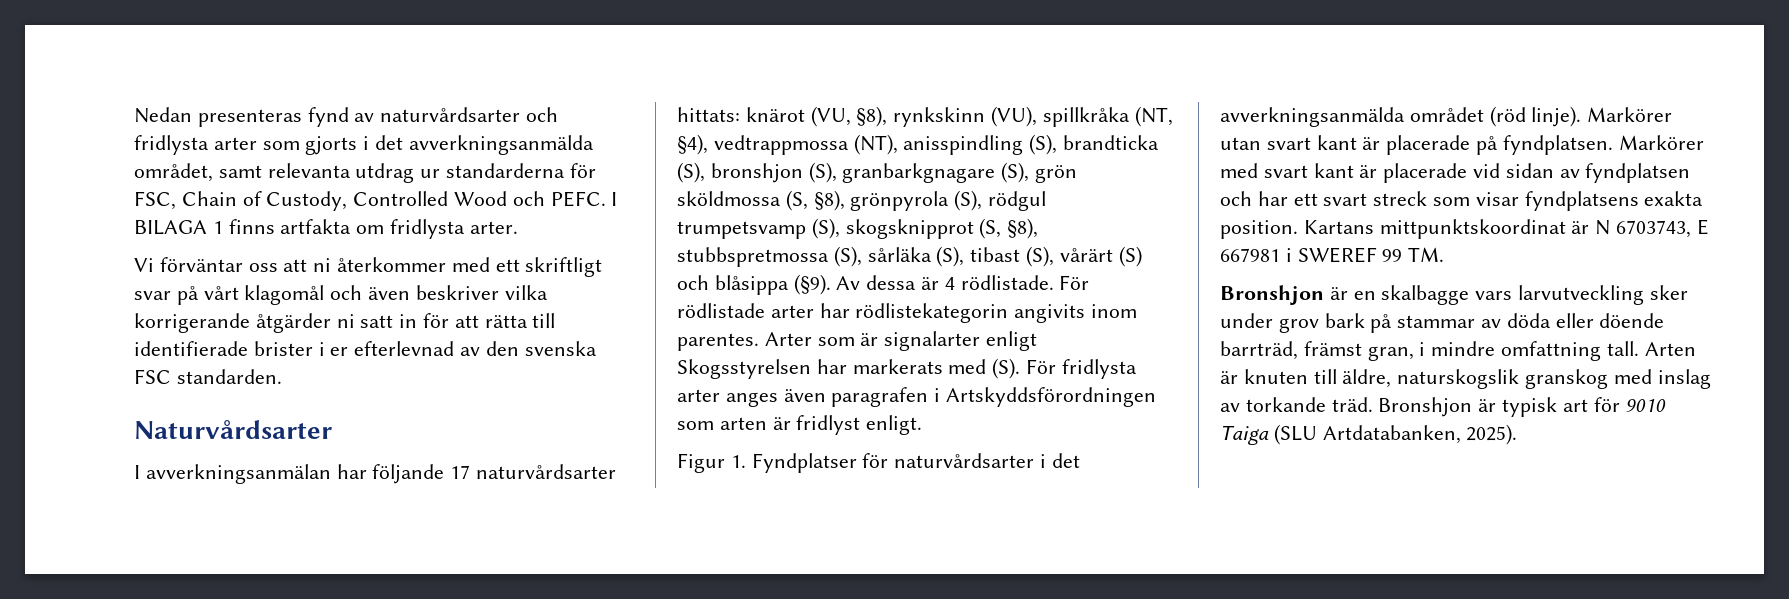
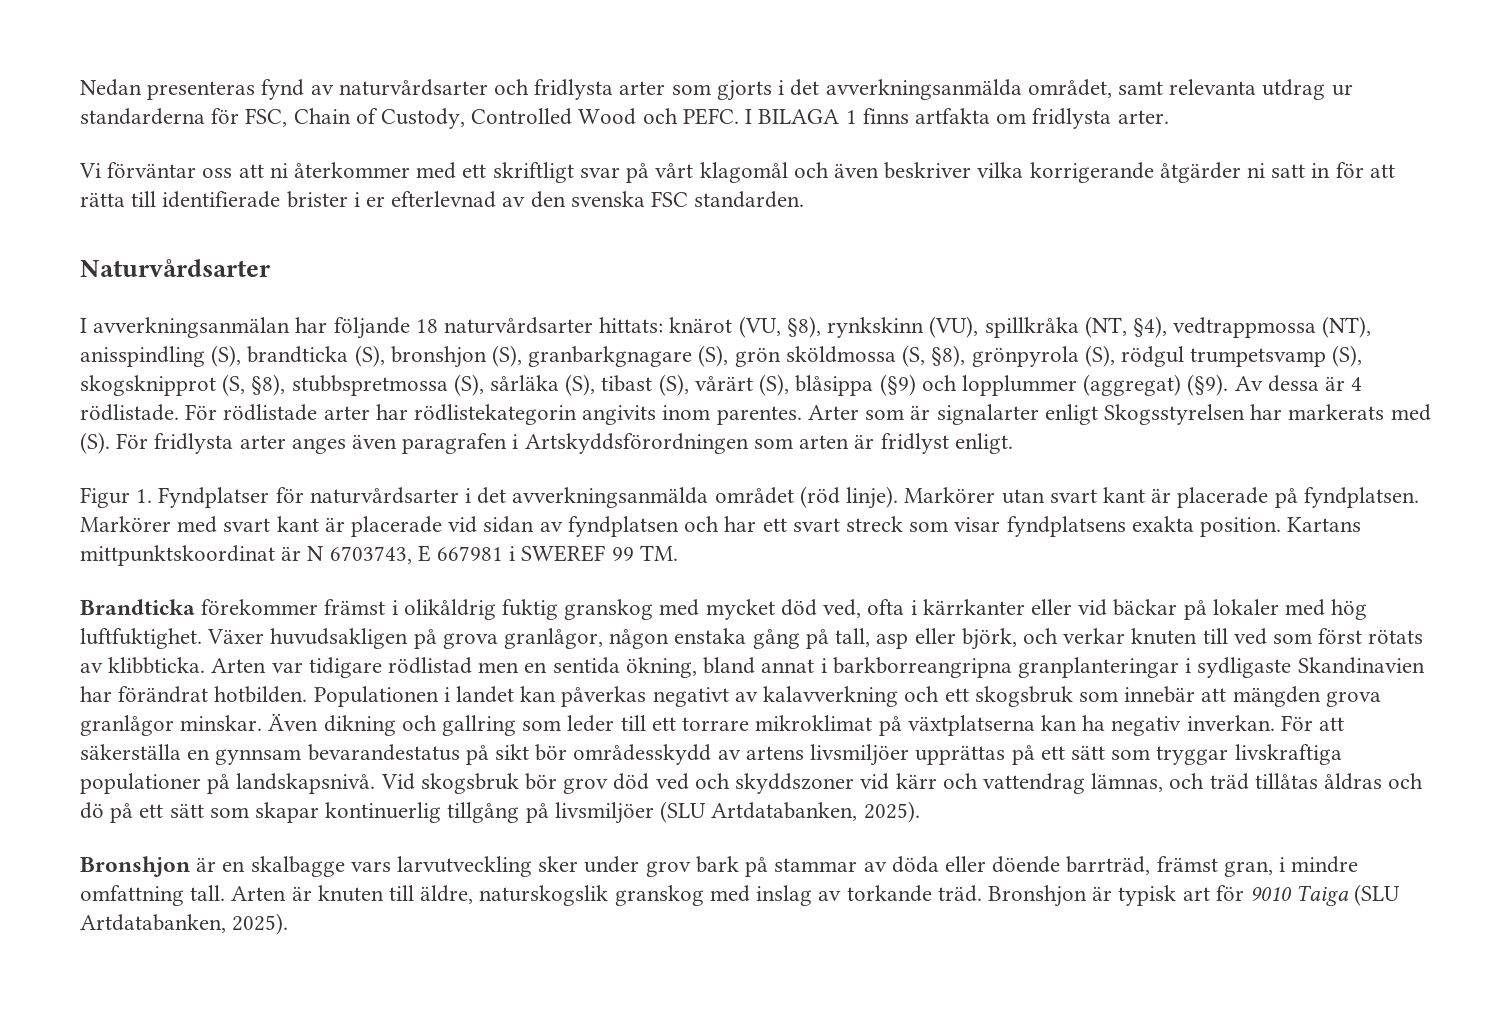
- I avverkningsanmälan har följande 17 naturvårdsarter hittats: knärot (VU, §8), rynkskinn (VU), spillkråka (NT, §4), vedtrappmossa (NT), anisspindling (S), brandticka (S), bronshjon (S), granbarkgnagare (S), grön sköldmossa (S, §8), grönpyrola (S), rödgul trumpetsvamp (S), skogsknipprot (S, §8), stubbspretmossa (S), sårläka (S), tibast (S), vårärt (S) och blåsippa (§9).
+ I avverkningsanmälan har följande 18 naturvårdsarter hittats: knärot (VU, §8), rynkskinn (VU), spillkråka (NT, §4), vedtrappmossa (NT), anisspindling (S), brandticka (S), bronshjon (S), granbarkgnagare (S), grön sköldmossa (S, §8), grönpyrola (S), rödgul trumpetsvamp (S), skogsknipprot (S, §8), stubbspretmossa (S), sårläka (S), tibast (S), vårärt (S), blåsippa (§9) och lopplummer (aggregat) (§9).
+ Brandticka förekommer främst i olikåldrig fuktig granskog med mycket död ved, ofta i kärrkanter eller vid bäckar på lokaler med hög luftfuktighet. Växer huvudsakligen på grova granlågor, någon enstaka gång på tall, asp eller björk, och verkar knuten till ved som först rötats av klibbticka. Arten var tidigare rödlistad men en sentida ökning, bland annat i barkborreangripna granplanteringar i sydligaste Skandinavien har förändrat hotbilden. Populationen i landet kan påverkas negativt av kalavverkning och ett skogsbruk som innebär att mängden grova granlågor minskar. Även dikning och gallring som leder till ett torrare mikroklimat på växtplatserna kan ha negativ inverkan. För att säkerställa en gynnsam bevarandestatus på sikt bör områdesskydd av artens livsmiljöer upprättas på ett sätt som tryggar livskraftiga populationer på landskapsnivå. Vid skogsbruk bör grov död ved och skyddszoner vid kärr och vattendrag lämnas, och träd tillåtas åldras och dö på ett sätt som skapar kontinuerlig tillgång på livsmiljöer (SLU Artdatabanken, 2025).

